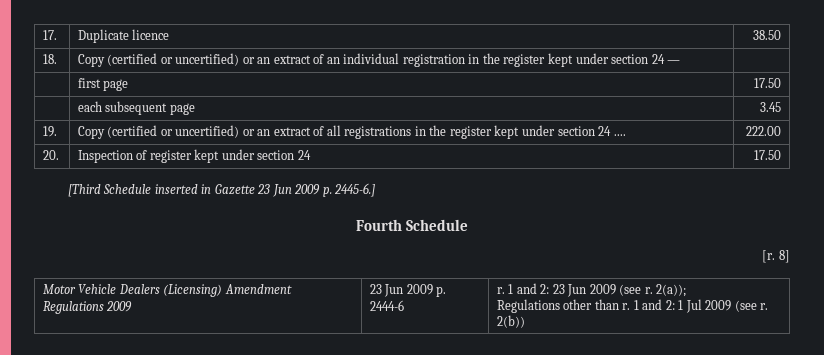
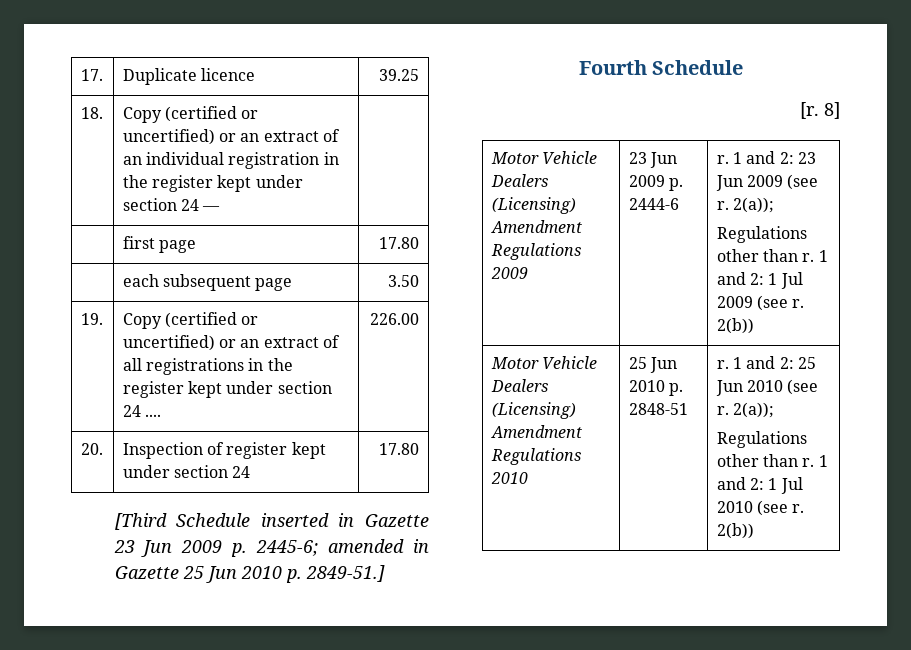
- 17. | Duplicate licence | 38.50
+ 17. | Duplicate licence | 39.25
- | first page | 17.50
+ | first page | 17.80
- | each subsequent page | 3.45
+ | each subsequent page | 3.50
- 19. | Copy (certified or uncertified) or an extract of all registrations in the register kept under section 24 .... | 222.00
+ 19. | Copy (certified or uncertified) or an extract of all registrations in the register kept under section 24 .... | 226.00
- 20. | Inspection of register kept under section 24 | 17.50
+ 20. | Inspection of register kept under section 24 | 17.80
- [Third Schedule inserted in Gazette 23 Jun 2009 p. 2445-6.]
+ [Third Schedule inserted in Gazette 23 Jun 2009 p. 2445-6; amended in Gazette 25 Jun 2010 p. 2849-51.]
+ Motor Vehicle Dealers (Licensing) Amendment Regulations 2010 | 25 Jun 2010 p. 2848-51 | r. 1 and 2: 25 Jun 2010 (see r. 2(a));
+ Regulations other than r. 1 and 2: 1 Jul 2010 (see r. 2(b))

